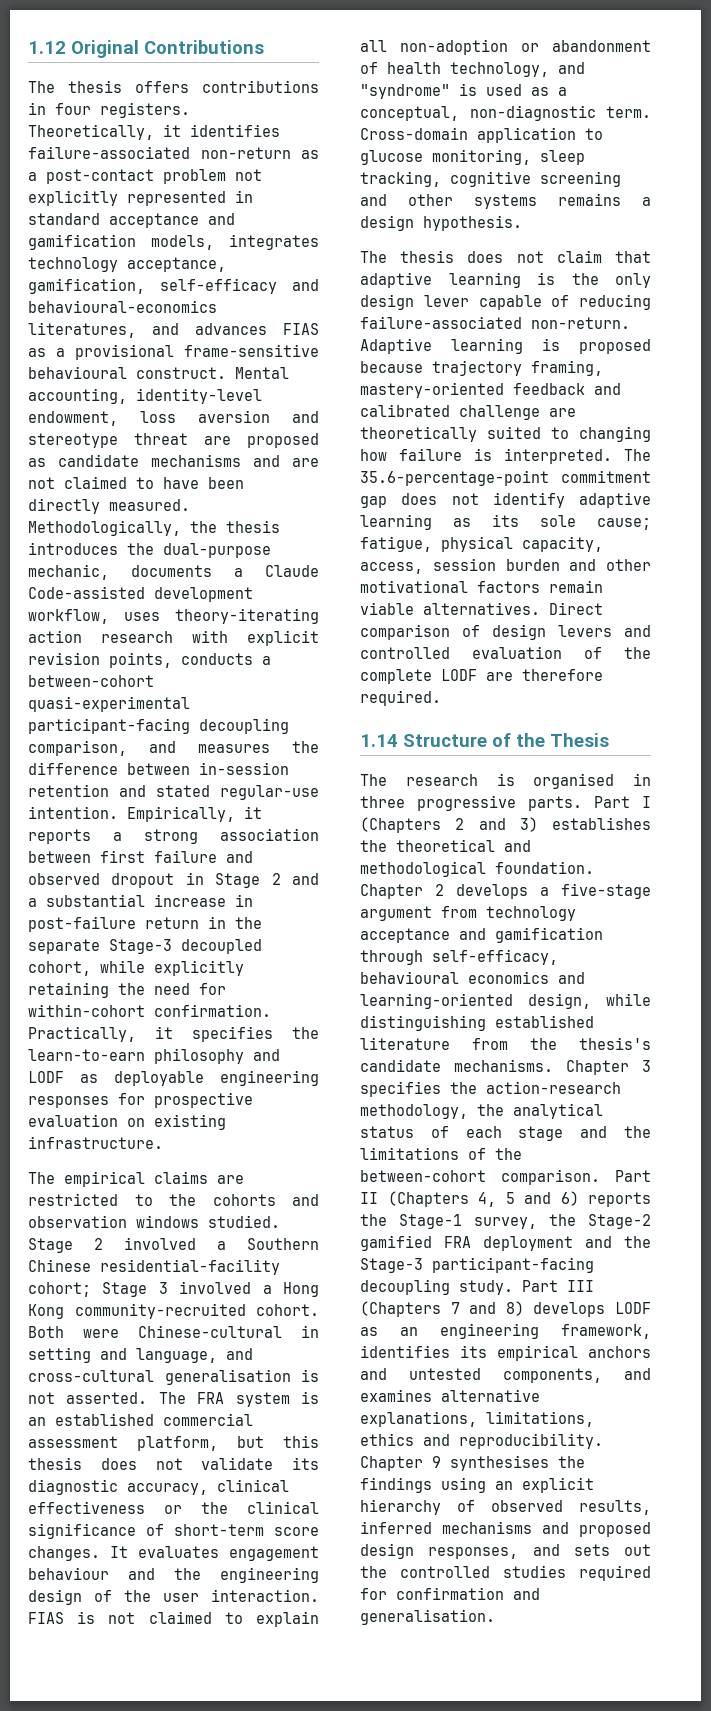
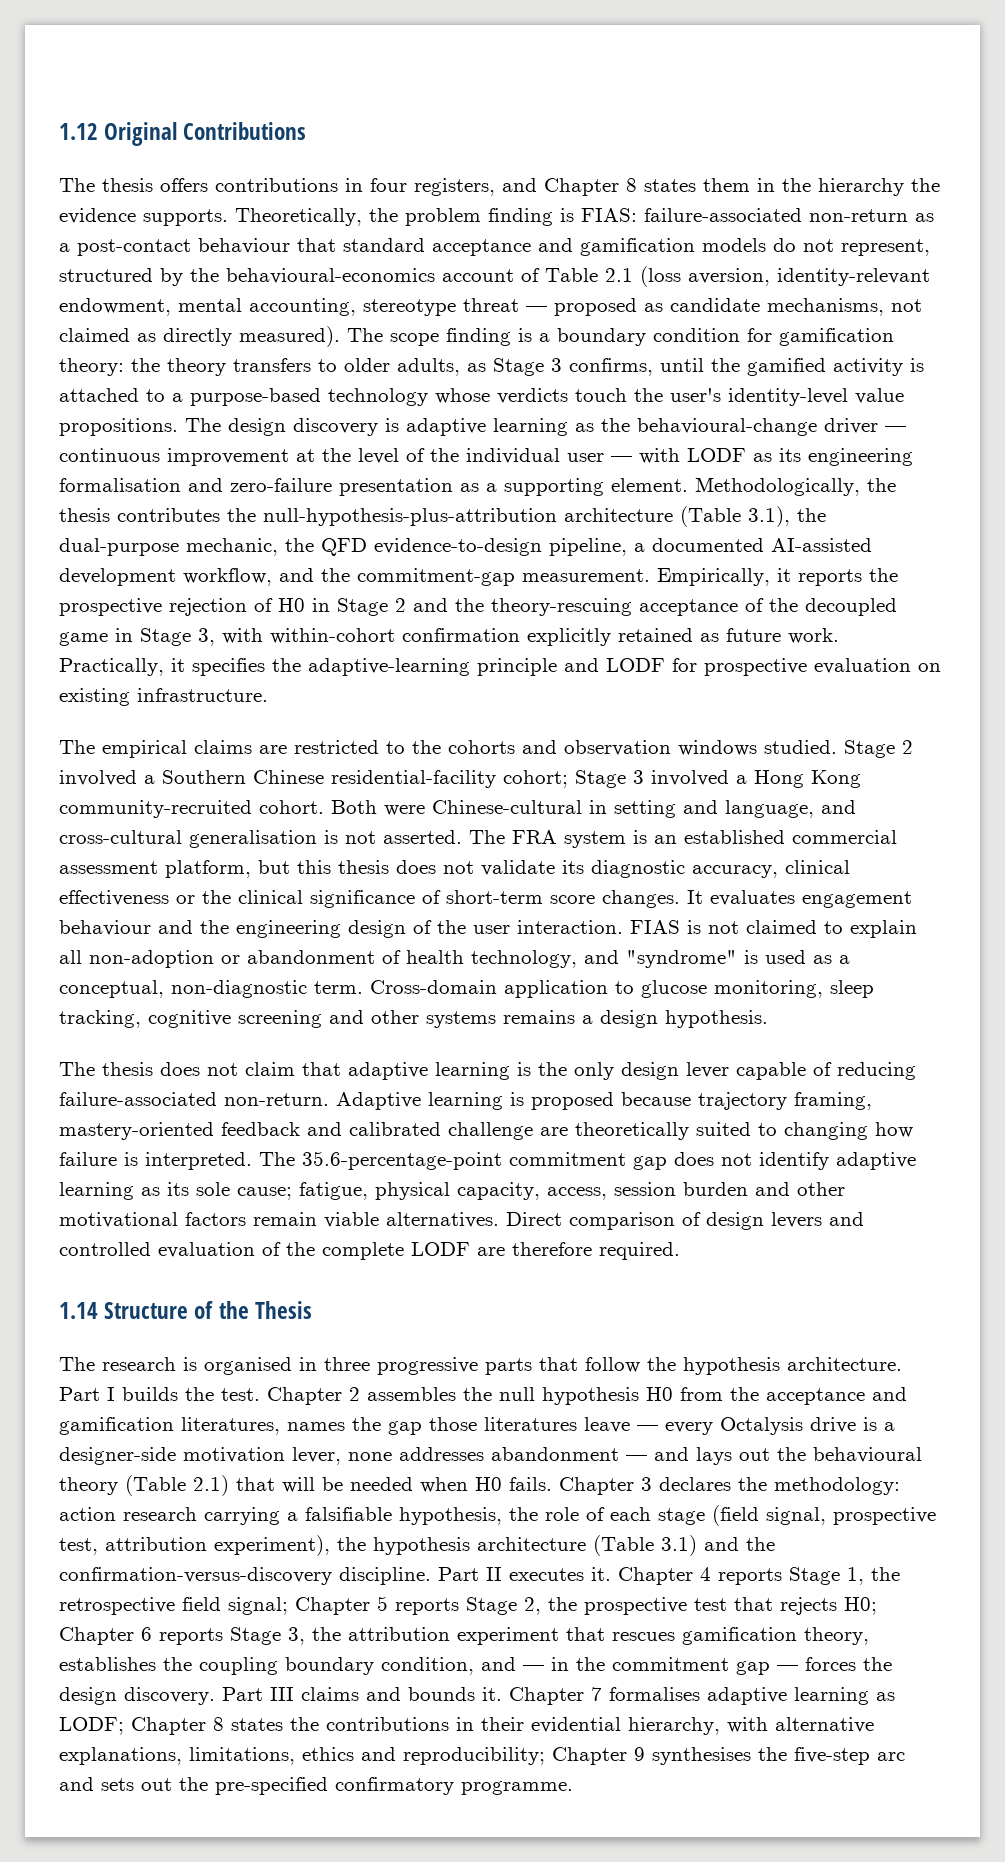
- The thesis offers contributions in four registers. Theoretically, it identifies failure-associated non-return as a post-contact problem not explicitly represented in standard acceptance and gamification models, integrates technology acceptance, gamification, self-efficacy and behavioural-economics literatures, and advances FIAS as a provisional frame-sensitive behavioural construct. Mental accounting, identity-level endowment, loss aversion and stereotype threat are proposed as candidate mechanisms and are not claimed to have been directly measured. Methodologically, the thesis introduces the dual-purpose mechanic, documents a Claude Code-assisted development workflow, uses theory-iterating action research with explicit revision points, conducts a between-cohort quasi-experimental participant-facing decoupling comparison, and measures the difference between in-session retention and stated regular-use intention. Empirically, it reports a strong association between first failure and observed dropout in Stage 2 and a substantial increase in post-failure return in the separate Stage-3 decoupled cohort, while explicitly retaining the need for within-cohort confirmation. Practically, it specifies the learn-to-earn philosophy and LODF as deployable engineering responses for prospective evaluation on existing infrastructure.
+ The thesis offers contributions in four registers, and Chapter 8 states them in the hierarchy the evidence supports. Theoretically, the problem finding is FIAS: failure-associated non-return as a post-contact behaviour that standard acceptance and gamification models do not represent, structured by the behavioural-economics account of Table 2.1 (loss aversion, identity-relevant endowment, mental accounting, stereotype threat — proposed as candidate mechanisms, not claimed as directly measured). The scope finding is a boundary condition for gamification theory: the theory transfers to older adults, as Stage 3 confirms, until the gamified activity is attached to a purpose-based technology whose verdicts touch the user's identity-level value propositions. The design discovery is adaptive learning as the behavioural-change driver — continuous improvement at the level of the individual user — with LODF as its engineering formalisation and zero-failure presentation as a supporting element. Methodologically, the thesis contributes the null-hypothesis-plus-attribution architecture (Table 3.1), the dual-purpose mechanic, the QFD evidence-to-design pipeline, a documented AI-assisted development workflow, and the commitment-gap measurement. Empirically, it reports the prospective rejection of H0 in Stage 2 and the theory-rescuing acceptance of the decoupled game in Stage 3, with within-cohort confirmation explicitly retained as future work. Practically, it specifies the adaptive-learning principle and LODF for prospective evaluation on existing infrastructure.
- The research is organised in three progressive parts. Part I (Chapters 2 and 3) establishes the theoretical and methodological foundation. Chapter 2 develops a five-stage argument from technology acceptance and gamification through self-efficacy, behavioural economics and learning-oriented design, while distinguishing established literature from the thesis's candidate mechanisms. Chapter 3 specifies the action-research methodology, the analytical status of each stage and the limitations of the between-cohort comparison. Part II (Chapters 4, 5 and 6) reports the Stage-1 survey, the Stage-2 gamified FRA deployment and the Stage-3 participant-facing decoupling study. Part III (Chapters 7 and 8) develops LODF as an engineering framework, identifies its empirical anchors and untested components, and examines alternative explanations, limitations, ethics and reproducibility. Chapter 9 synthesises the findings using an explicit hierarchy of observed results, inferred mechanisms and proposed design responses, and sets out the controlled studies required for confirmation and generalisation.
+ The research is organised in three progressive parts that follow the hypothesis architecture. Part I builds the test. Chapter 2 assembles the null hypothesis H0 from the acceptance and gamification literatures, names the gap those literatures leave — every Octalysis drive is a designer-side motivation lever, none addresses abandonment — and lays out the behavioural theory (Table 2.1) that will be needed when H0 fails. Chapter 3 declares the methodology: action research carrying a falsifiable hypothesis, the role of each stage (field signal, prospective test, attribution experiment), the hypothesis architecture (Table 3.1) and the confirmation-versus-discovery discipline. Part II executes it. Chapter 4 reports Stage 1, the retrospective field signal; Chapter 5 reports Stage 2, the prospective test that rejects H0; Chapter 6 reports Stage 3, the attribution experiment that rescues gamification theory, establishes the coupling boundary condition, and — in the commitment gap — forces the design discovery. Part III claims and bounds it. Chapter 7 formalises adaptive learning as LODF; Chapter 8 states the contributions in their evidential hierarchy, with alternative explanations, limitations, ethics and reproducibility; Chapter 9 synthesises the five-step arc and sets out the pre-specified confirmatory programme.

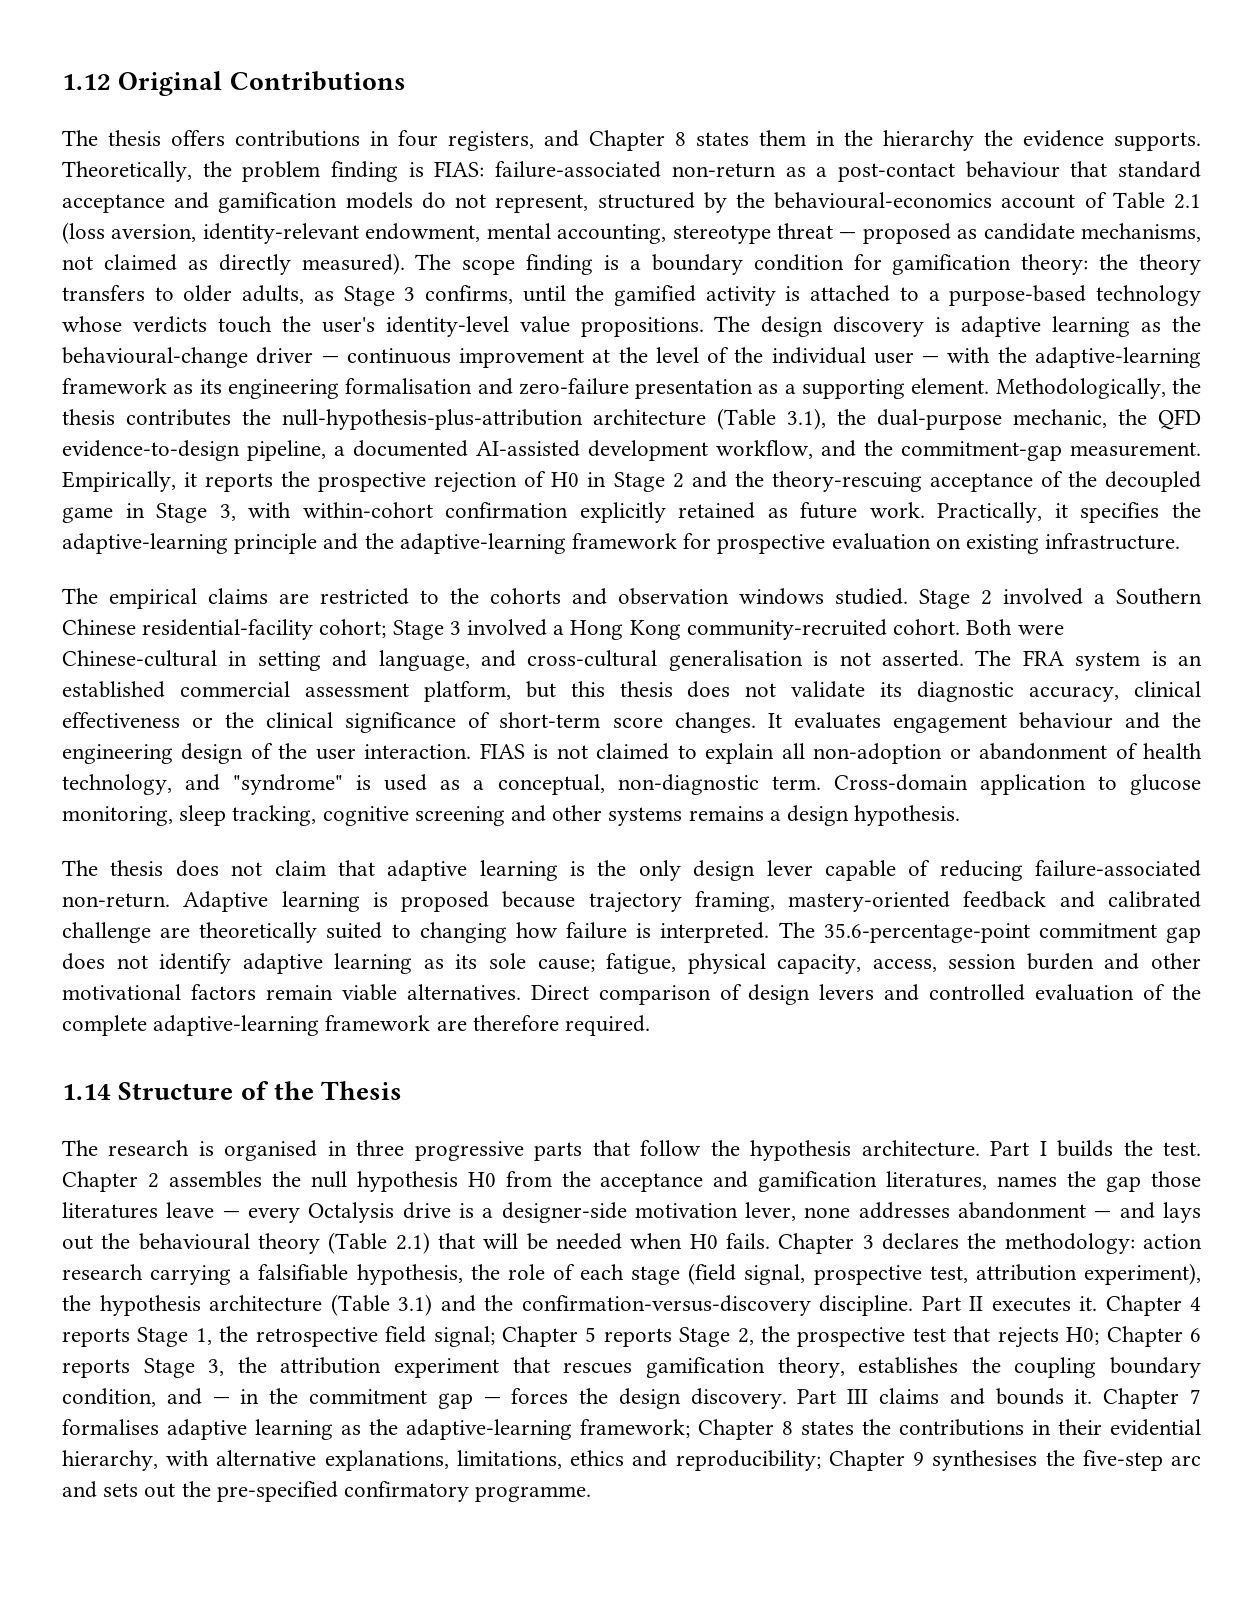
- The design discovery is adaptive learning as the behavioural-change driver — continuous improvement at the level of the individual user — with LODF as its engineering formalisation and zero-failure presentation as a supporting element.
+ The design discovery is adaptive learning as the behavioural-change driver — continuous improvement at the level of the individual user — with the adaptive-learning framework as its engineering formalisation and zero-failure presentation as a supporting element.
- Practically, it specifies the adaptive-learning principle and LODF for prospective evaluation on existing infrastructure.
+ Practically, it specifies the adaptive-learning principle and the adaptive-learning framework for prospective evaluation on existing infrastructure.
- Direct comparison of design levers and controlled evaluation of the complete LODF are therefore required.
+ Direct comparison of design levers and controlled evaluation of the complete adaptive-learning framework are therefore required.
- Chapter 7 formalises adaptive learning as LODF; Chapter 8 states the contributions in their evidential hierarchy, with alternative explanations, limitations, ethics and reproducibility; Chapter 9 synthesises the five-step arc and sets out the pre-specified confirmatory programme.
+ Chapter 7 formalises adaptive learning as the adaptive-learning framework; Chapter 8 states the contributions in their evidential hierarchy, with alternative explanations, limitations, ethics and reproducibility; Chapter 9 synthesises the five-step arc and sets out the pre-specified confirmatory programme.

